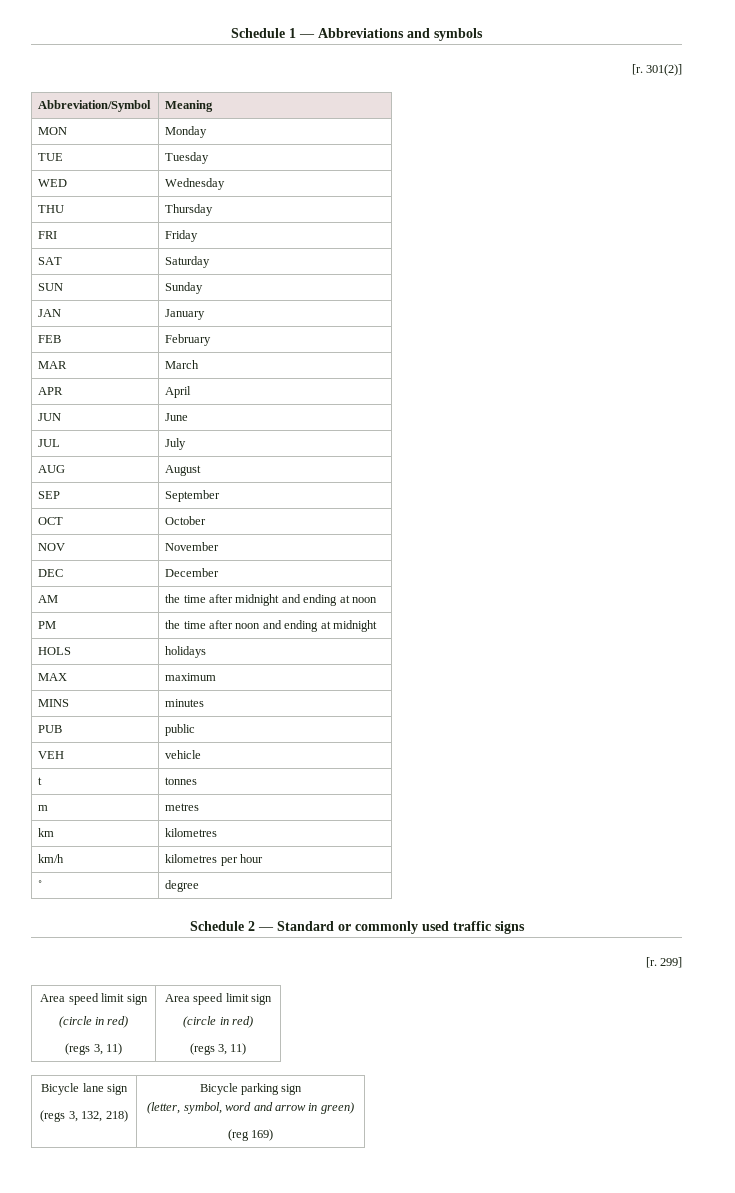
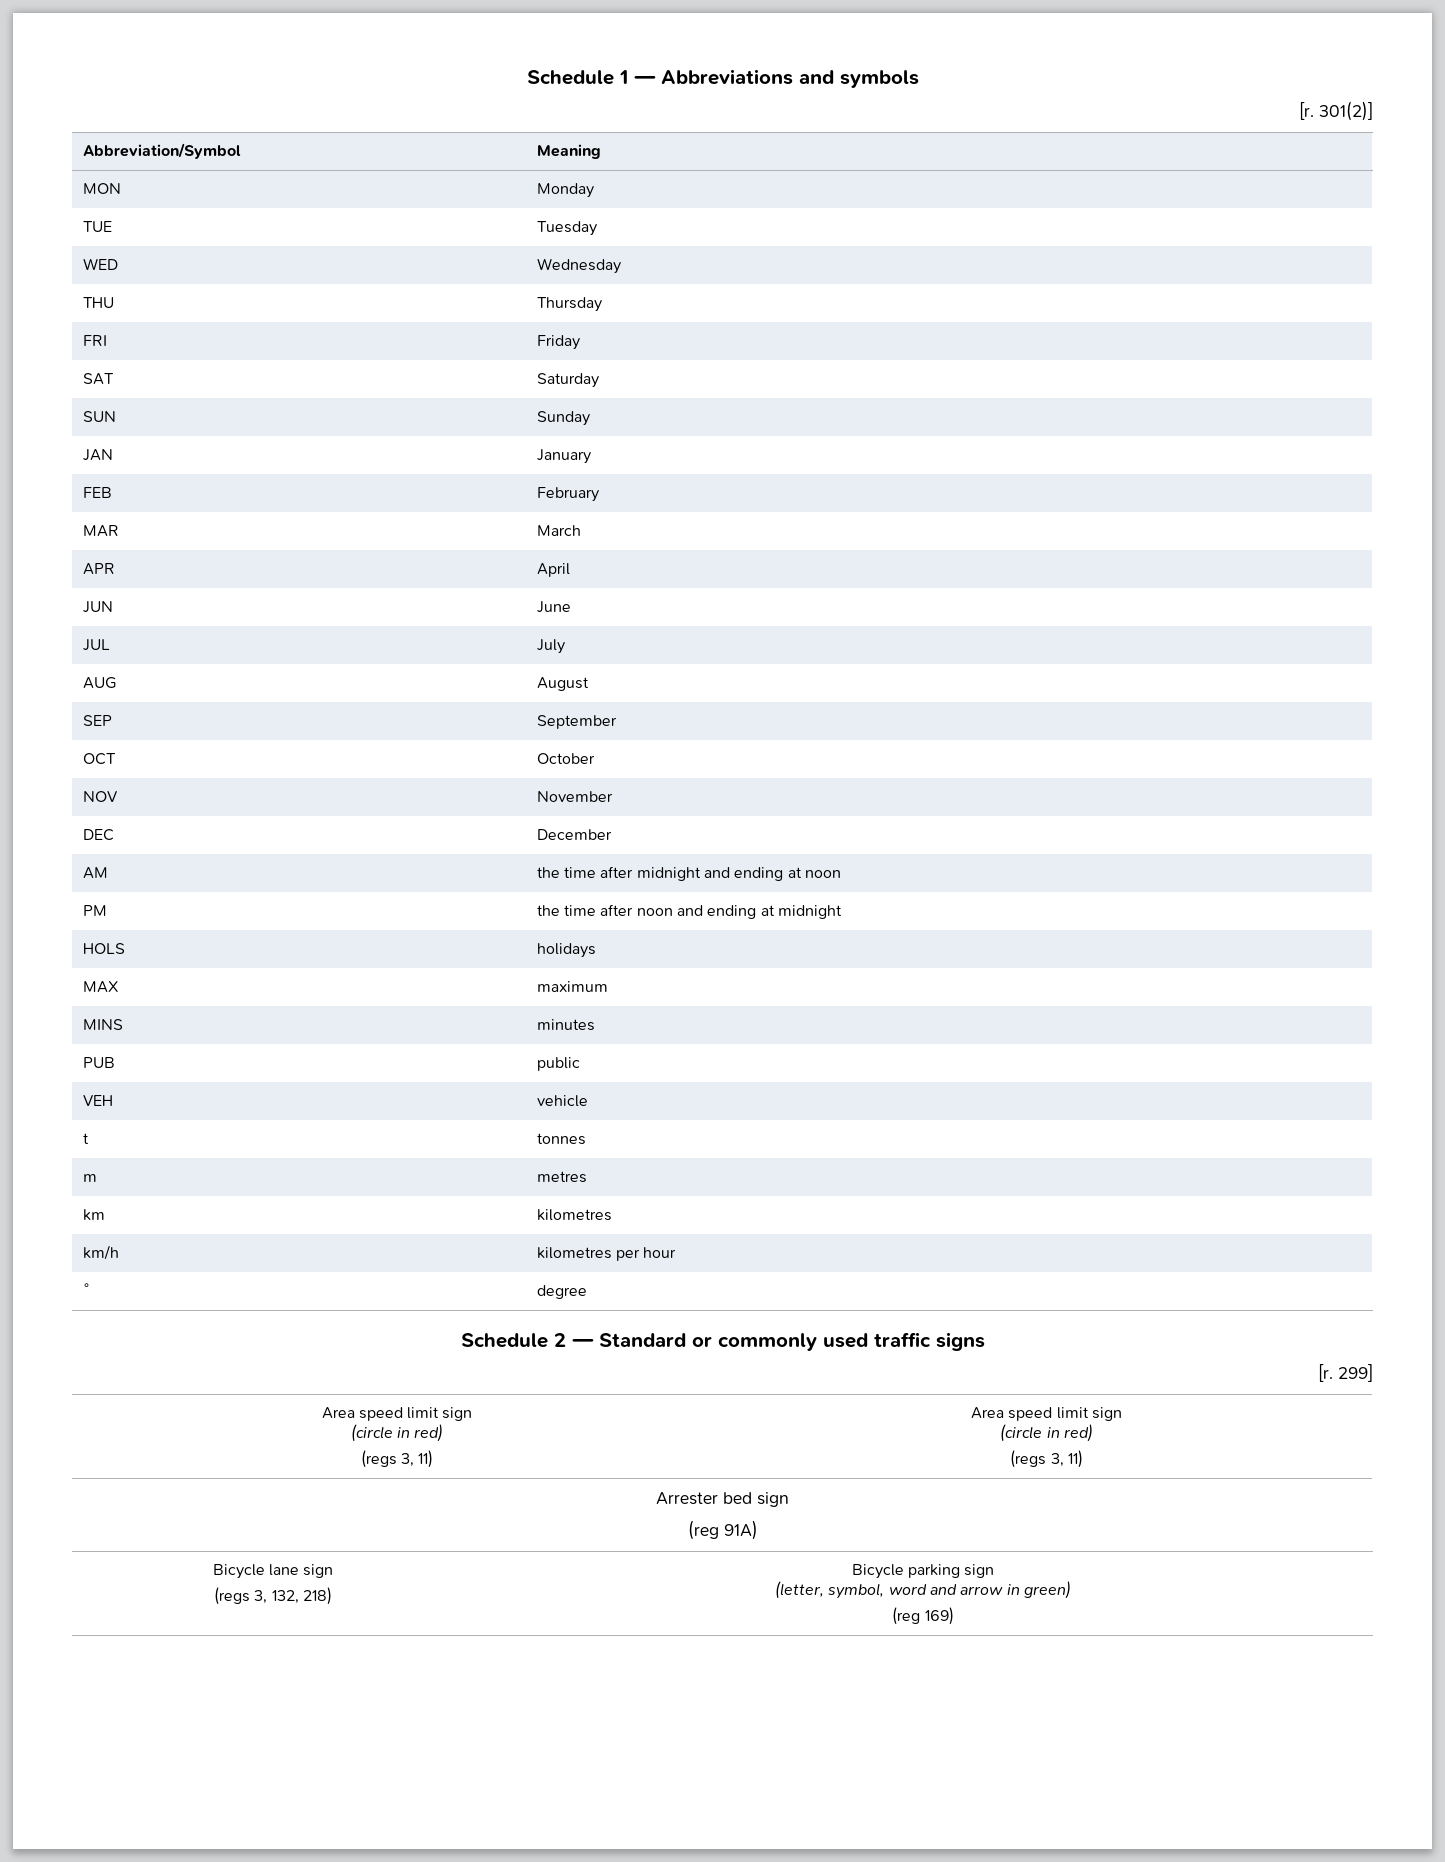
+ Arrester bed sign
+ (reg 91A)

